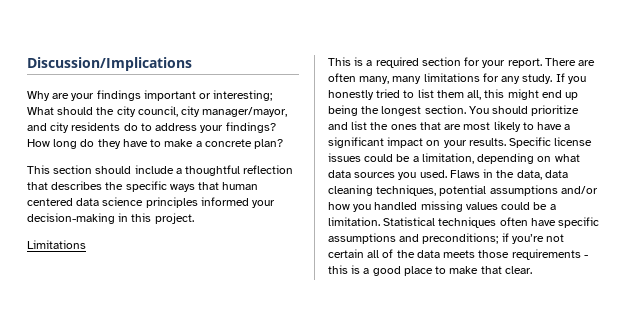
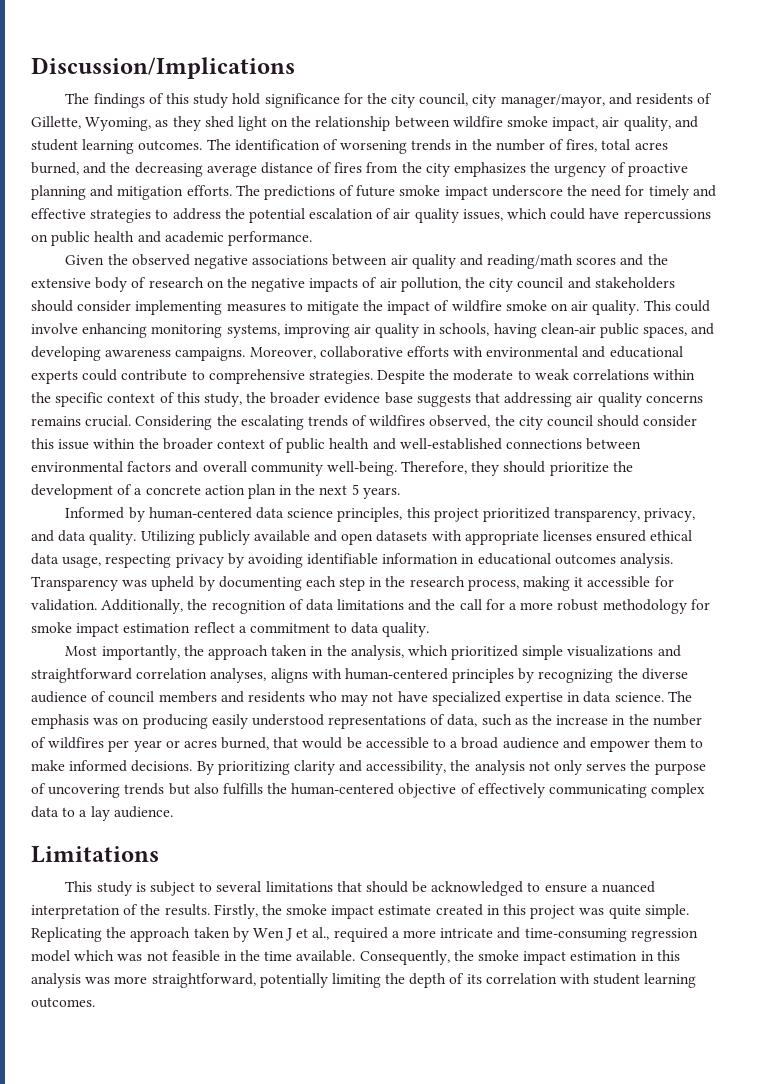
- Why are your findings important or interesting; What should the city council, city manager/mayor, and city residents do to address your findings? How long do they have to make a concrete plan?
- This section should include a thoughtful reflection that describes the specific ways that human centered data science principles informed your decision-making in this project.
+ The findings of this study hold significance for the city council, city manager/mayor, and residents of Gillette, Wyoming, as they shed light on the relationship between wildfire smoke impact, air quality, and student learning outcomes. The identification of worsening trends in the number of fires, total acres burned, and the decreasing average distance of fires from the city emphasizes the urgency of proactive planning and mitigation efforts. The predictions of future smoke impact underscore the need for timely and effective strategies to address the potential escalation of air quality issues, which could have repercussions on public health and academic performance.
+ Given the observed negative associations between air quality and reading/math scores and the extensive body of research on the negative impacts of air pollution, the city council and stakeholders should consider implementing measures to mitigate the impact of wildfire smoke on air quality. This could involve enhancing monitoring systems, improving air quality in schools, having clean-air public spaces, and developing awareness campaigns. Moreover, collaborative efforts with environmental and educational experts could contribute to comprehensive strategies. Despite the moderate to weak correlations within the specific context of this study, the broader evidence base suggests that addressing air quality concerns remains crucial. Considering the escalating trends of wildfires observed, the city council should consider this issue within the broader context of public health and well-established connections between environmental factors and overall community well-being. Therefore, they should prioritize the development of a concrete action plan in the next 5 years.
+ Informed by human-centered data science principles, this project prioritized transparency, privacy, and data quality. Utilizing publicly available and open datasets with appropriate licenses ensured ethical data usage, respecting privacy by avoiding identifiable information in educational outcomes analysis. Transparency was upheld by documenting each step in the research process, making it accessible for validation. Additionally, the recognition of data limitations and the call for a more robust methodology for smoke impact estimation reflect a commitment to data quality.
+ Most importantly, the approach taken in the analysis, which prioritized simple visualizations and straightforward correlation analyses, aligns with human-centered principles by recognizing the diverse audience of council members and residents who may not have specialized expertise in data science. The emphasis was on producing easily understood representations of data, such as the increase in the number of wildfires per year or acres burned, that would be accessible to a broad audience and empower them to make informed decisions. By prioritizing clarity and accessibility, the analysis not only serves the purpose of uncovering trends but also fulfills the human-centered objective of effectively communicating complex data to a lay audience.
  Limitations
- This is a required section for your report. There are often many, many limitations for any study. If you honestly tried to list them all, this might end up being the longest section. You should prioritize and list the ones that are most likely to have a significant impact on your results. Specific license issues could be a limitation, depending on what data sources you used. Flaws in the data, data cleaning techniques, potential assumptions and/or how you handled missing values could be a limitation. Statistical techniques often have specific assumptions and preconditions; if you’re not certain all of the data meets those requirements - this is a good place to make that clear.
+ This study is subject to several limitations that should be acknowledged to ensure a nuanced interpretation of the results. Firstly, the smoke impact estimate created in this project was quite simple. Replicating the approach taken by Wen J et al., required a more intricate and time-consuming regression model which was not feasible in the time available. Consequently, the smoke impact estimation in this analysis was more straightforward, potentially limiting the depth of its correlation with student learning outcomes.

